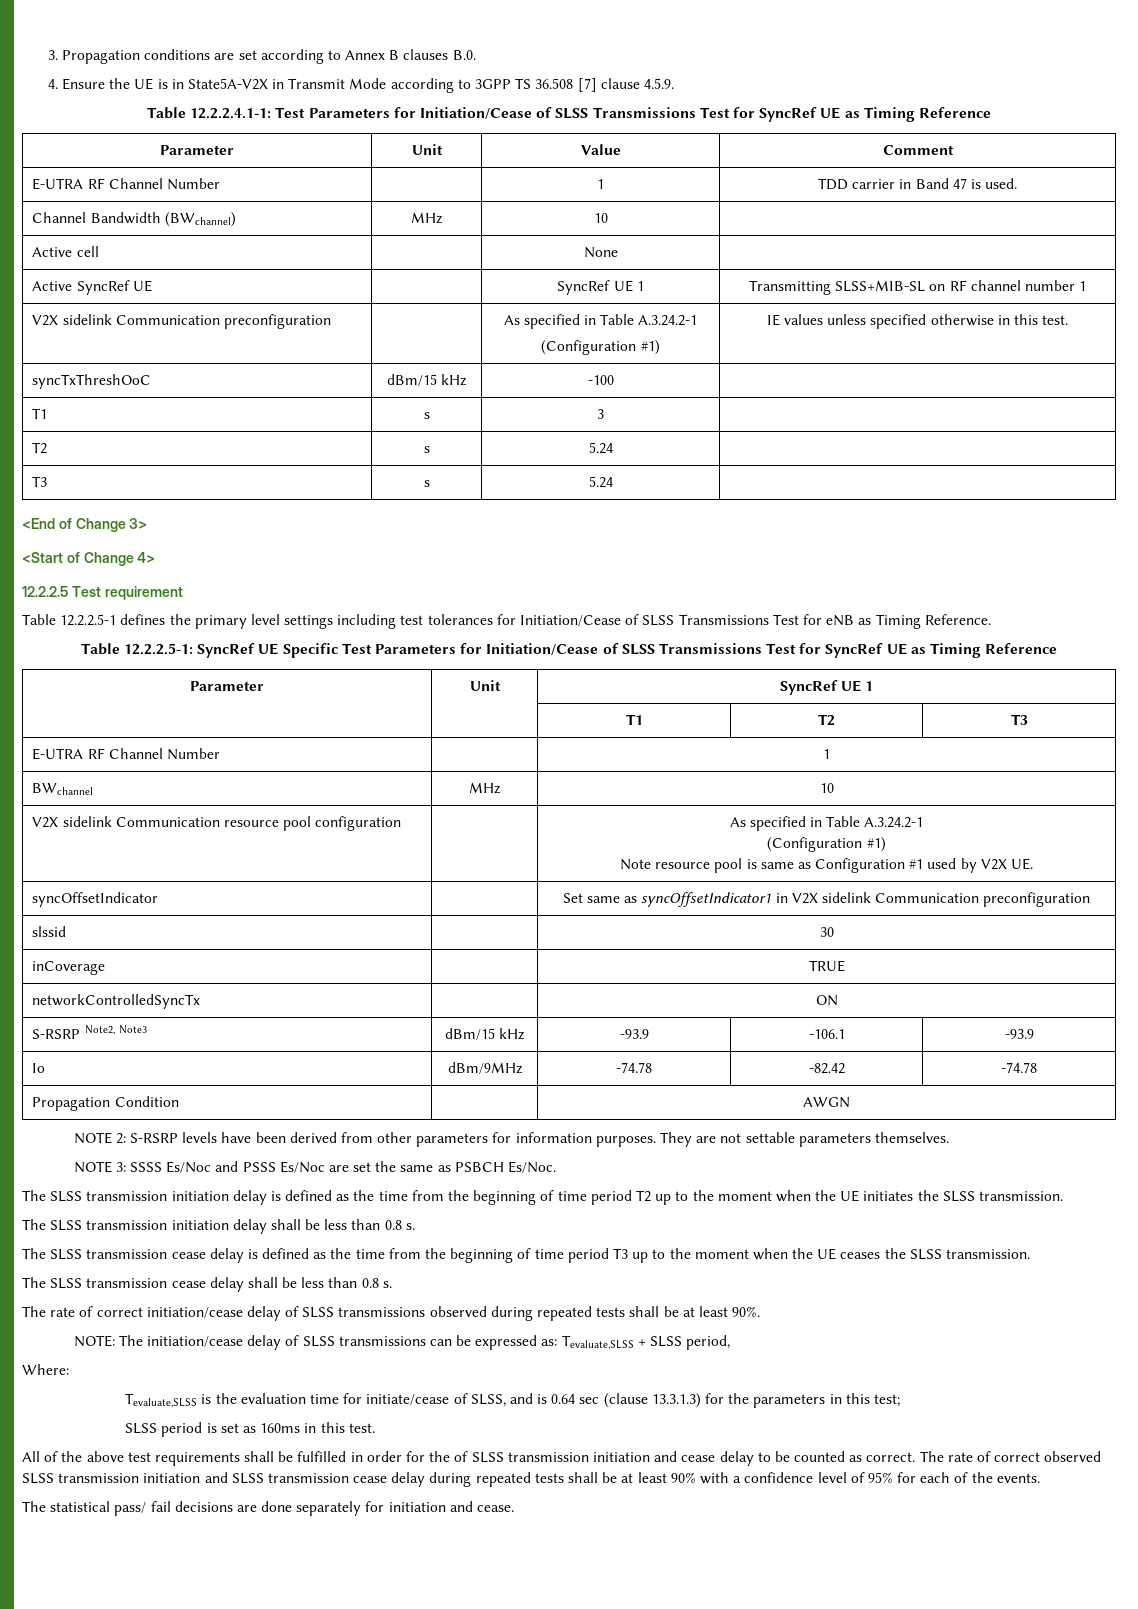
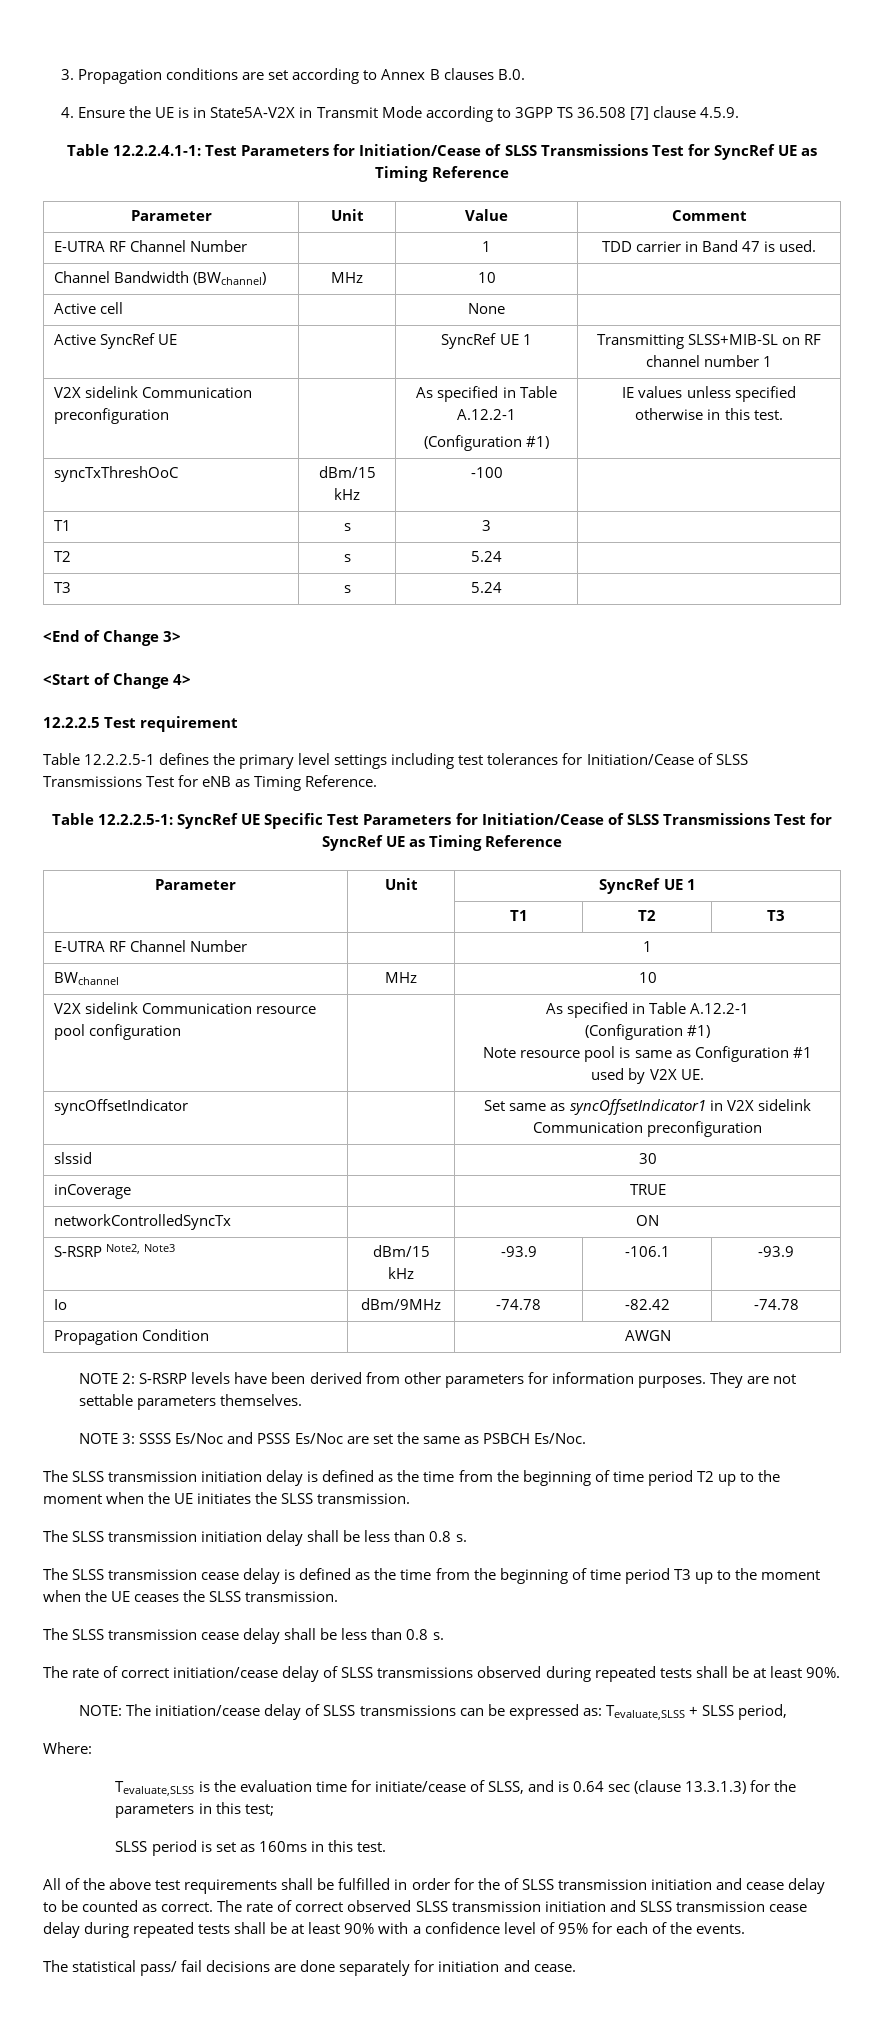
- V2X sidelink Communication preconfiguration | | As specified in Table A.3.24.2-1
+ V2X sidelink Communication preconfiguration | | As specified in Table A.12.2-1
- V2X sidelink Communication resource pool configuration | | As specified in Table A.3.24.2-1
+ V2X sidelink Communication resource pool configuration | | As specified in Table A.12.2-1

